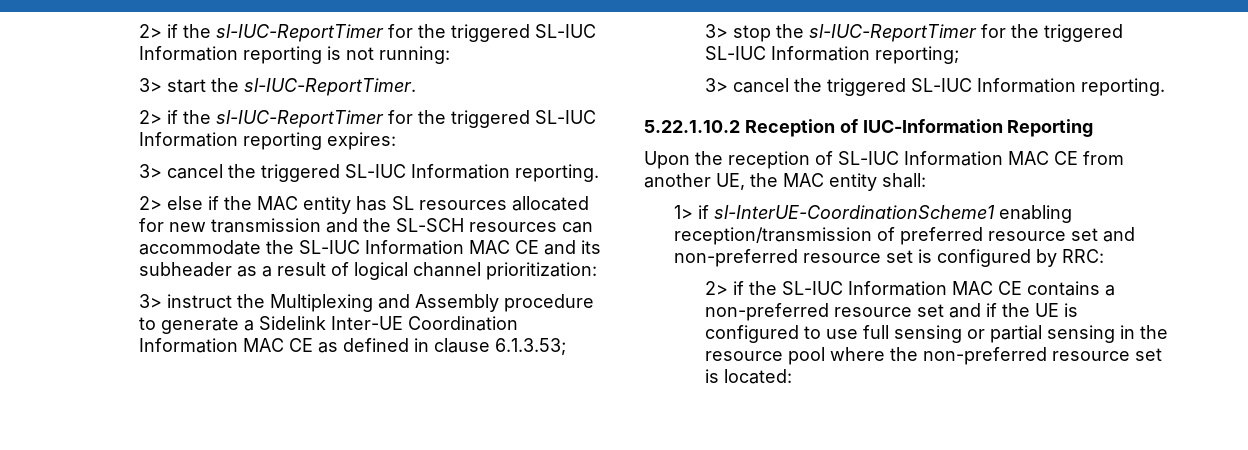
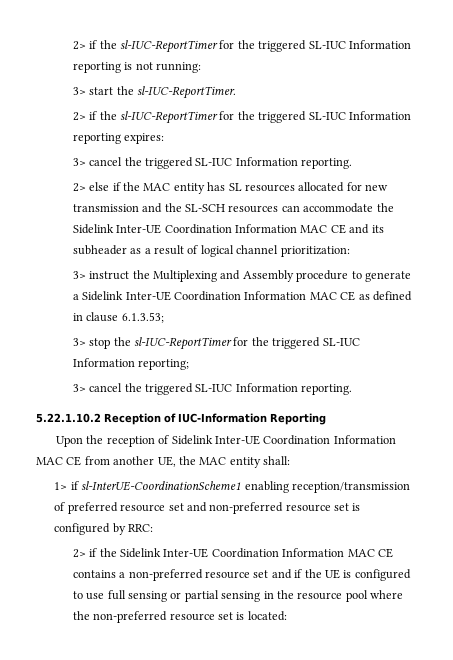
- 2> else if the MAC entity has SL resources allocated for new transmission and the SL-SCH resources can accommodate the SL-IUC Information MAC CE and its subheader as a result of logical channel prioritization:
+ 2> else if the MAC entity has SL resources allocated for new transmission and the SL-SCH resources can accommodate the Sidelink Inter-UE Coordination Information MAC CE and its subheader as a result of logical channel prioritization:
- Upon the reception of SL-IUC Information MAC CE from another UE, the MAC entity shall:
+ Upon the reception of Sidelink Inter-UE Coordination Information MAC CE from another UE, the MAC entity shall:
- 2> if the SL-IUC Information MAC CE contains a non-preferred resource set and if the UE is configured to use full sensing or partial sensing in the resource pool where the non-preferred resource set is located:
+ 2> if the Sidelink Inter-UE Coordination Information MAC CE contains a non-preferred resource set and if the UE is configured to use full sensing or partial sensing in the resource pool where the non-preferred resource set is located:

